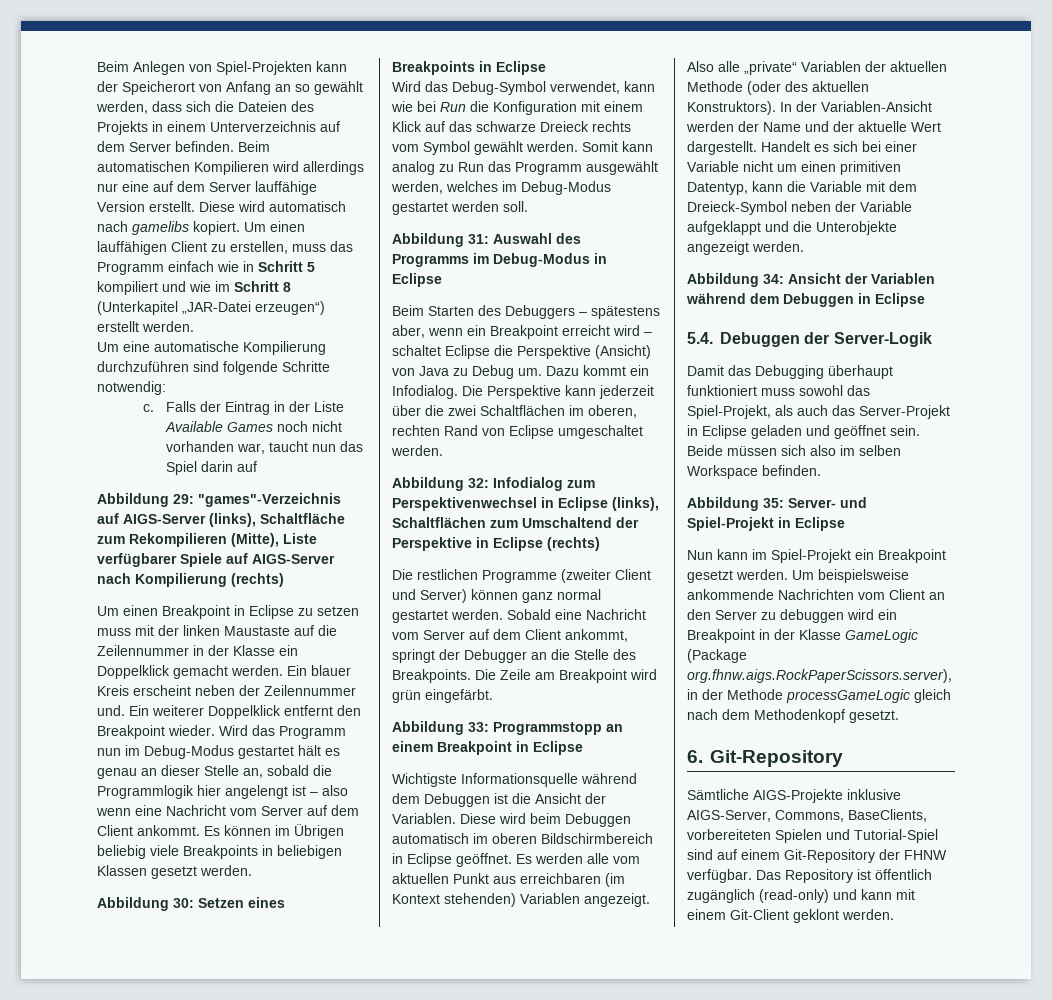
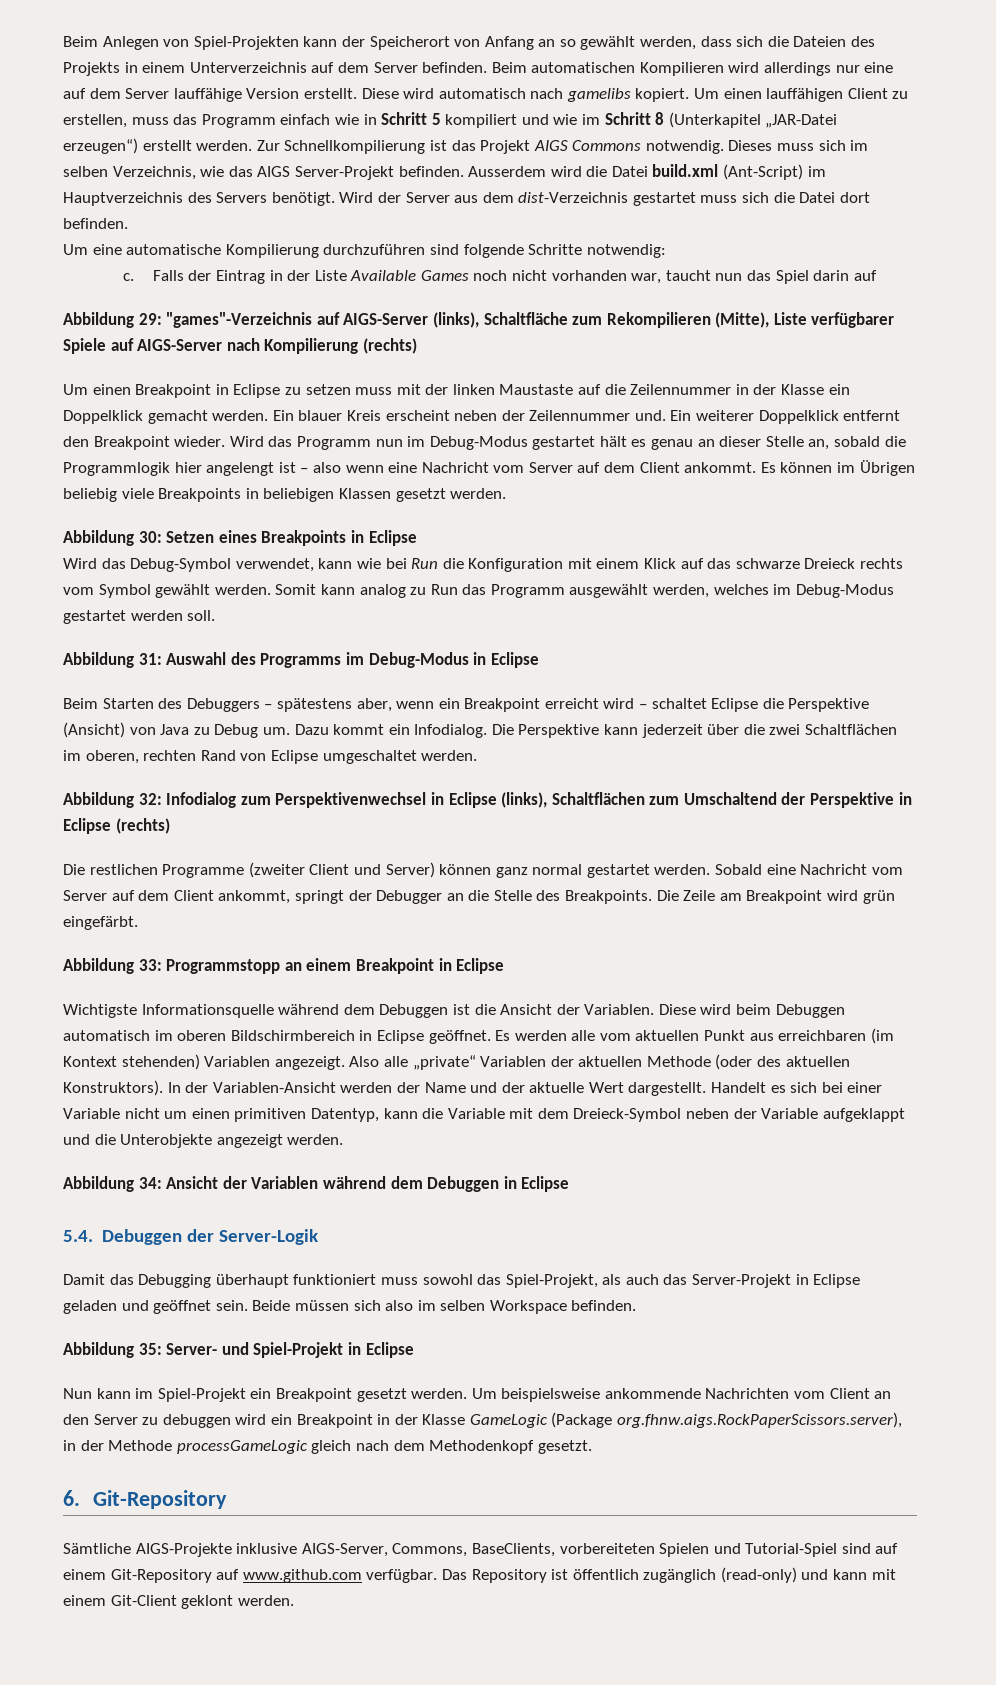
+ Zur Schnellkompilierung ist das Projekt AIGS Commons notwendig. Dieses muss sich im selben Verzeichnis, wie das AIGS Server-Projekt befinden. Ausserdem wird die Datei build.xml (Ant-Script) im Hauptverzeichnis des Servers benötigt. Wird der Server aus dem dist-Verzeichnis gestartet muss sich die Datei dort befinden.
- Sämtliche AIGS-Projekte inklusive AIGS-Server, Commons, BaseClients, vorbereiteten Spielen und Tutorial-Spiel sind auf einem Git-Repository der FHNW verfügbar.
+ Sämtliche AIGS-Projekte inklusive AIGS-Server, Commons, BaseClients, vorbereiteten Spielen und Tutorial-Spiel sind auf einem Git-Repository auf www.github.com verfügbar.

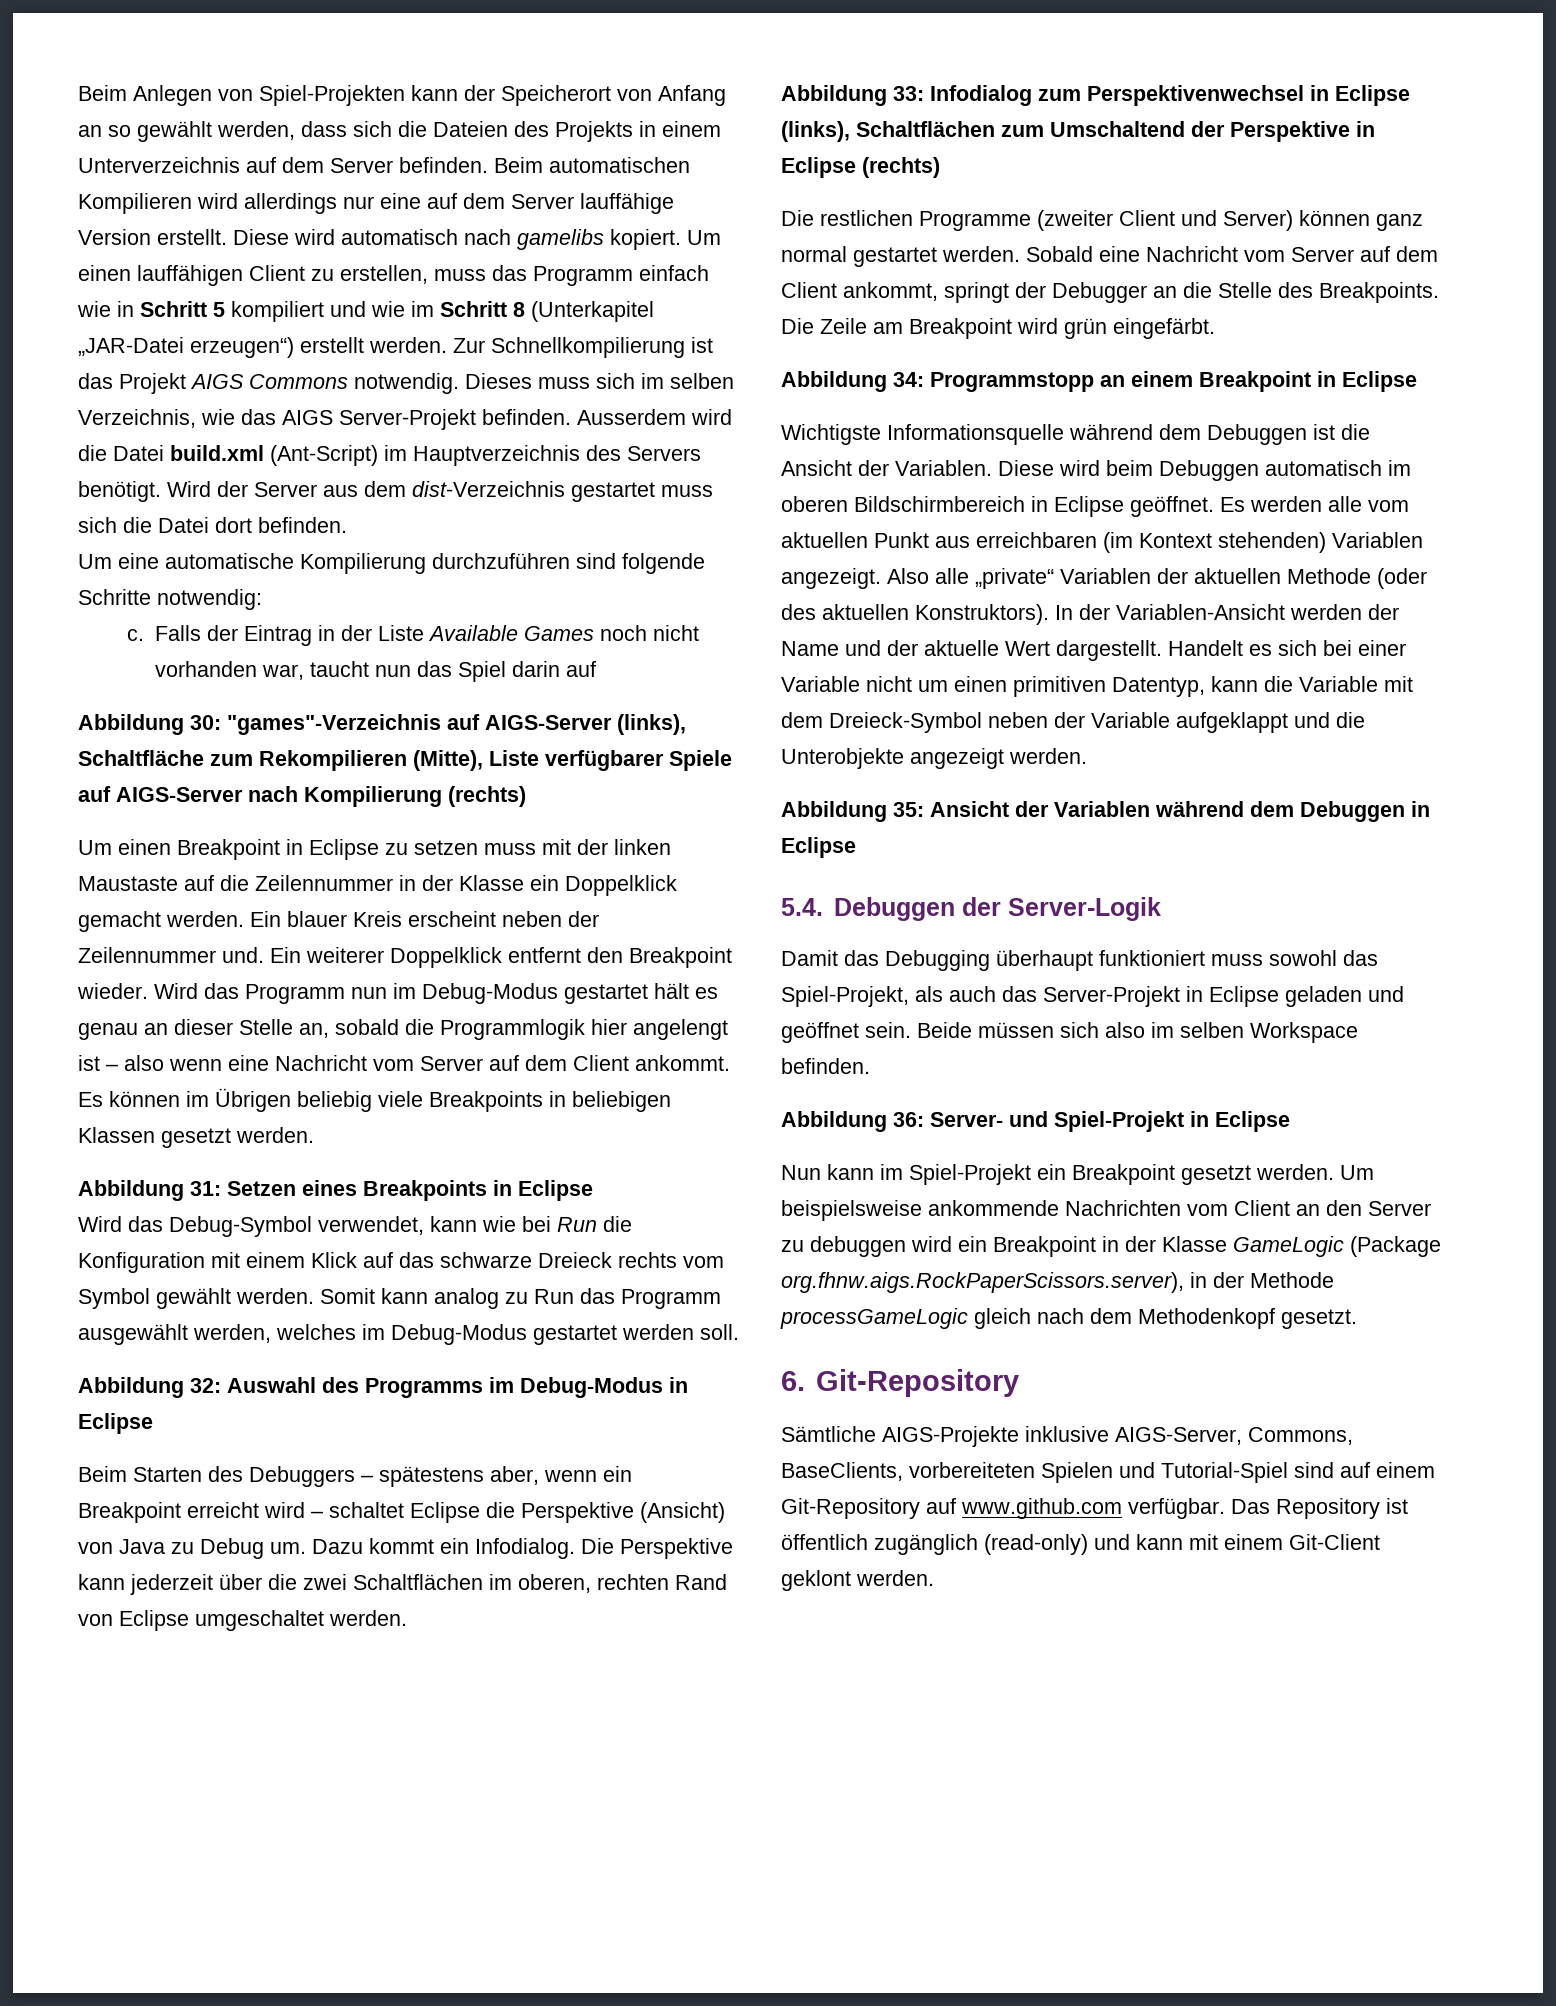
- Abbildung 29: "games"-Verzeichnis auf AIGS-Server (links), Schaltfläche zum Rekompilieren (Mitte), Liste verfügbarer Spiele auf AIGS-Server nach Kompilierung (rechts)
+ Abbildung 30: "games"-Verzeichnis auf AIGS-Server (links), Schaltfläche zum Rekompilieren (Mitte), Liste verfügbarer Spiele auf AIGS-Server nach Kompilierung (rechts)
- Abbildung 30: Setzen eines Breakpoints in Eclipse
+ Abbildung 31: Setzen eines Breakpoints in Eclipse
- Abbildung 31: Auswahl des Programms im Debug-Modus in Eclipse
+ Abbildung 32: Auswahl des Programms im Debug-Modus in Eclipse
- Abbildung 32: Infodialog zum Perspektivenwechsel in Eclipse (links), Schaltflächen zum Umschaltend der Perspektive in Eclipse (rechts)
+ Abbildung 33: Infodialog zum Perspektivenwechsel in Eclipse (links), Schaltflächen zum Umschaltend der Perspektive in Eclipse (rechts)
- Abbildung 33: Programmstopp an einem Breakpoint in Eclipse
+ Abbildung 34: Programmstopp an einem Breakpoint in Eclipse
- Abbildung 34: Ansicht der Variablen während dem Debuggen in Eclipse
+ Abbildung 35: Ansicht der Variablen während dem Debuggen in Eclipse
- Abbildung 35: Server- und Spiel-Projekt in Eclipse
+ Abbildung 36: Server- und Spiel-Projekt in Eclipse

